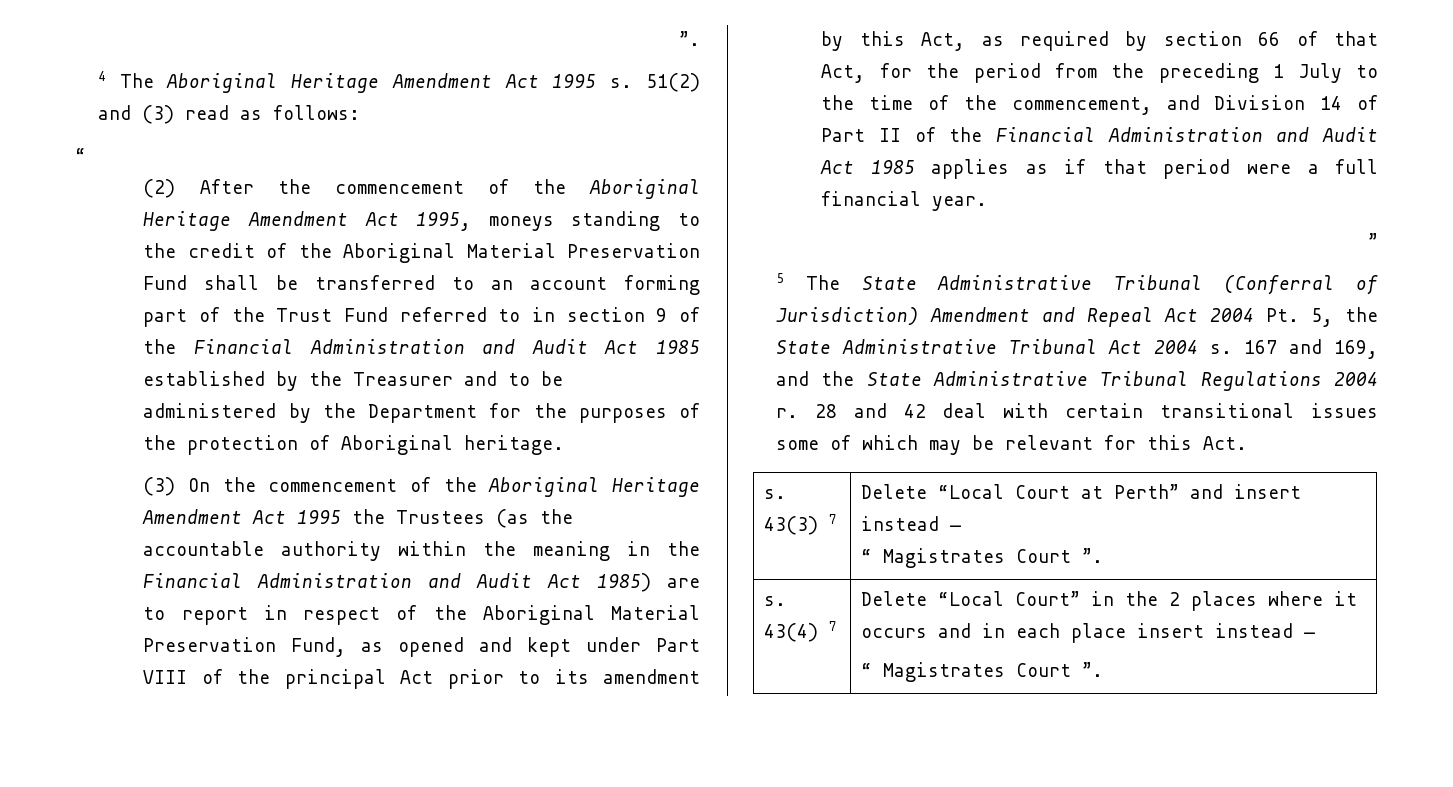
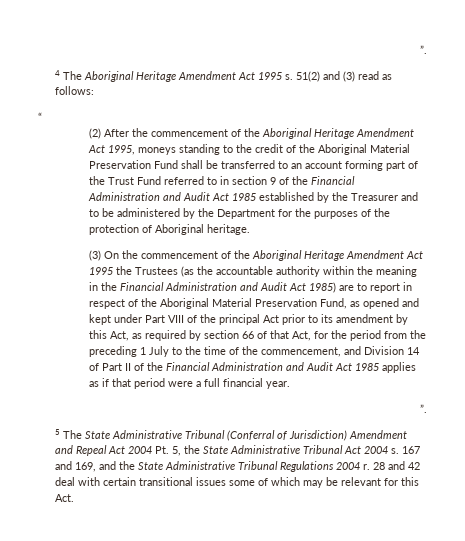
  (3) On the commencement of the Aboriginal Heritage Amendment Act 1995 the Trustees (as the accountable authority within the meaning in the Financial Administration and Audit Act 1985) are to report in respect of the Aboriginal Material Preservation Fund, as opened and kept under Part VIII of the principal Act prior to its amendment by this Act, as required by section 66 of that Act, for the period from the preceding 1 July to the time of the commencement, and Division 14 of Part II of the Financial Administration and Audit Act 1985 applies as if that period were a full financial year.
- ”
+ ”.
- s. 43(3) 7 | Delete “Local Court at Perth” and insert instead —
- “ Magistrates Court ”.
- s. 43(4) 7 | Delete “Local Court” in the 2 places where it occurs and in each place insert instead —
- “ Magistrates Court ”.

